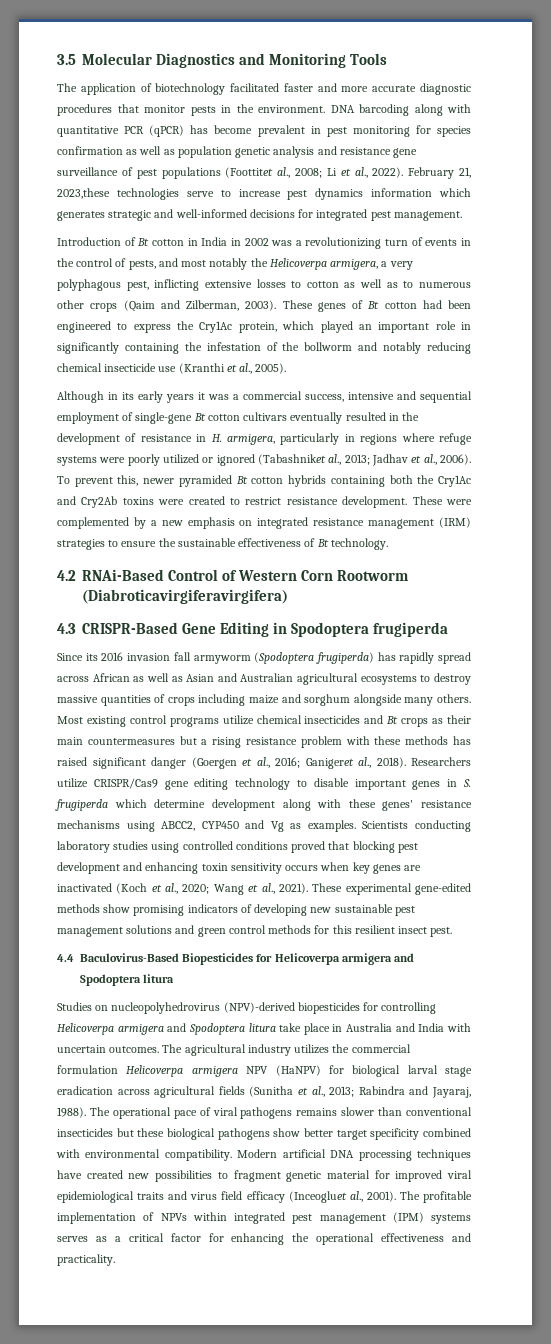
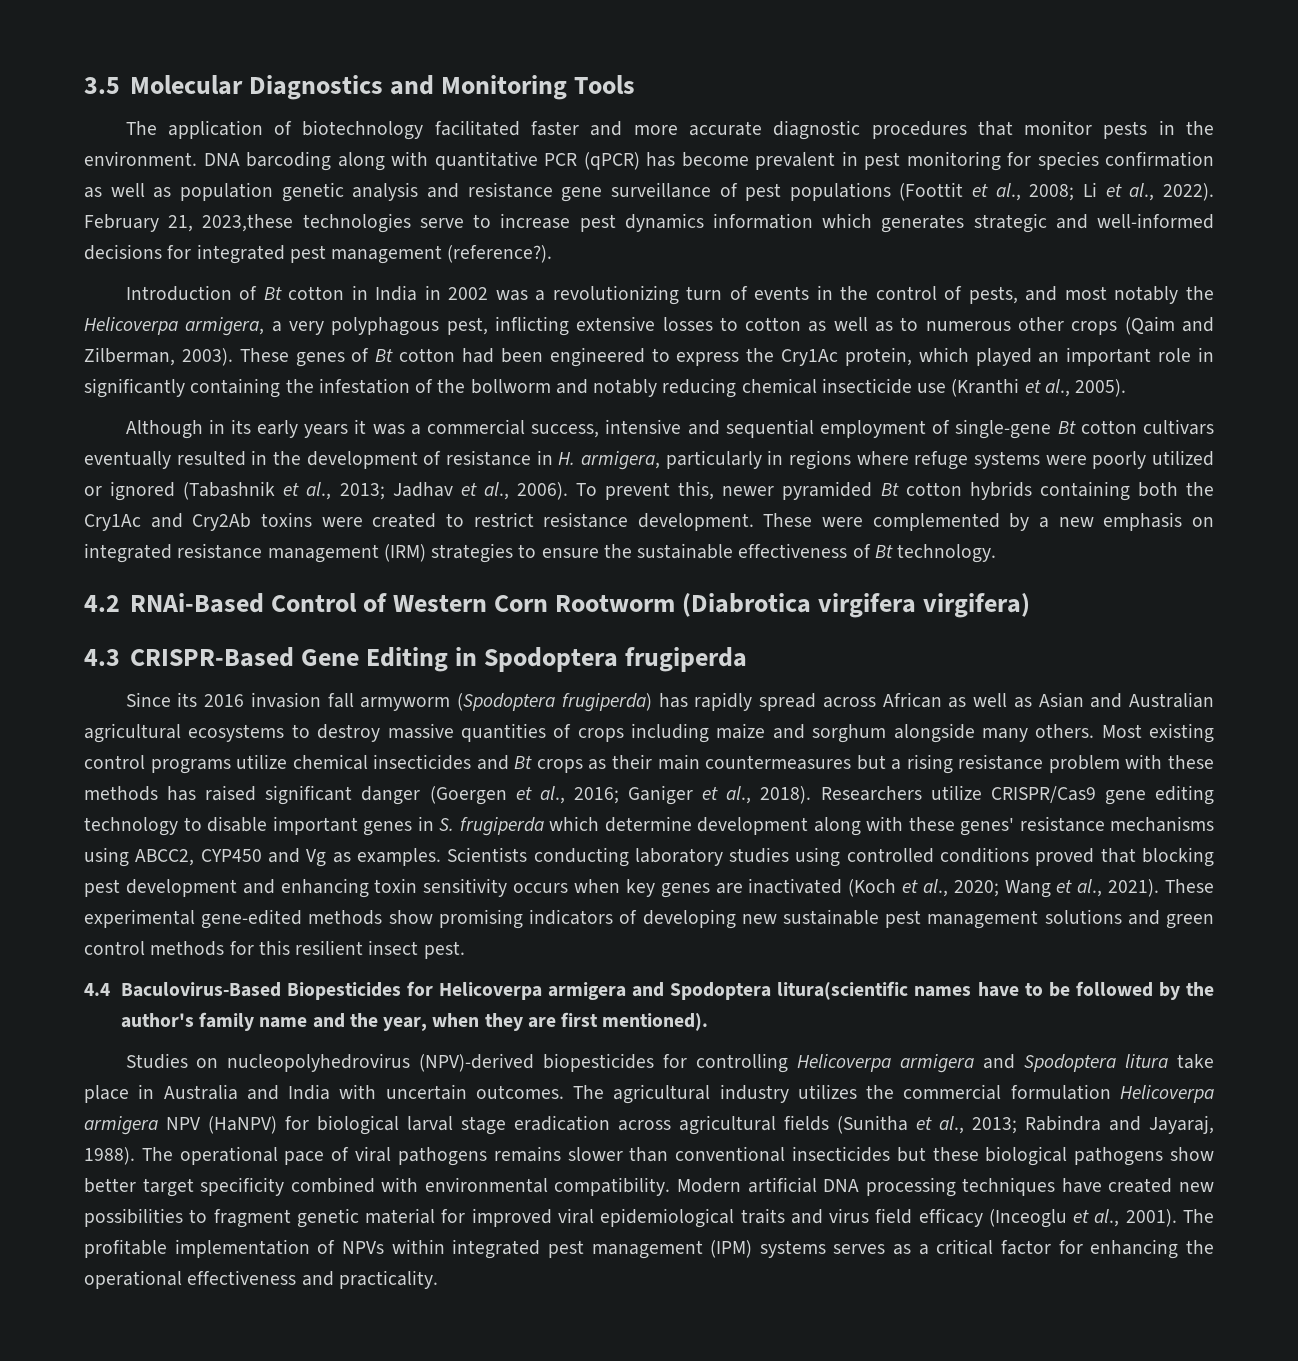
- DNA barcoding along with quantitative PCR (qPCR) has become prevalent in pest monitoring for species confirmation as well as population genetic analysis and resistance gene surveillance of pest populations (Foottitet al., 2008; Li et al., 2022).
+ DNA barcoding along with quantitative PCR (qPCR) has become prevalent in pest monitoring for species confirmation as well as population genetic analysis and resistance gene surveillance of pest populations (Foottit et al., 2008; Li et al., 2022).
- February 21, 2023,these technologies serve to increase pest dynamics information which generates strategic and well-informed decisions for integrated pest management.
+ February 21, 2023,these technologies serve to increase pest dynamics information which generates strategic and well-informed decisions for integrated pest management (reference?).
- Although in its early years it was a commercial success, intensive and sequential employment of single-gene Bt cotton cultivars eventually resulted in the development of resistance in H. armigera, particularly in regions where refuge systems were poorly utilized or ignored (Tabashniket al., 2013; Jadhav et al., 2006).
+ Although in its early years it was a commercial success, intensive and sequential employment of single-gene Bt cotton cultivars eventually resulted in the development of resistance in H. armigera, particularly in regions where refuge systems were poorly utilized or ignored (Tabashnik et al., 2013; Jadhav et al., 2006).
- 4.2 RNAi-Based Control of Western Corn Rootworm (Diabroticavirgiferavirgifera)
+ 4.2 RNAi-Based Control of Western Corn Rootworm (Diabrotica virgifera virgifera)
- Most existing control programs utilize chemical insecticides and Bt crops as their main countermeasures but a rising resistance problem with these methods has raised significant danger (Goergen et al., 2016; Ganigeret al., 2018).
+ Most existing control programs utilize chemical insecticides and Bt crops as their main countermeasures but a rising resistance problem with these methods has raised significant danger (Goergen et al., 2016; Ganiger et al., 2018).
- 4.4 Baculovirus-Based Biopesticides for Helicoverpa armigera and Spodoptera litura
+ 4.4 Baculovirus-Based Biopesticides for Helicoverpa armigera and Spodoptera litura(scientific names have to be followed by the author's family name and the year, when they are first mentioned).
- Modern artificial DNA processing techniques have created new possibilities to fragment genetic material for improved viral epidemiological traits and virus field efficacy (Inceogluet al., 2001).
+ Modern artificial DNA processing techniques have created new possibilities to fragment genetic material for improved viral epidemiological traits and virus field efficacy (Inceoglu et al., 2001).

